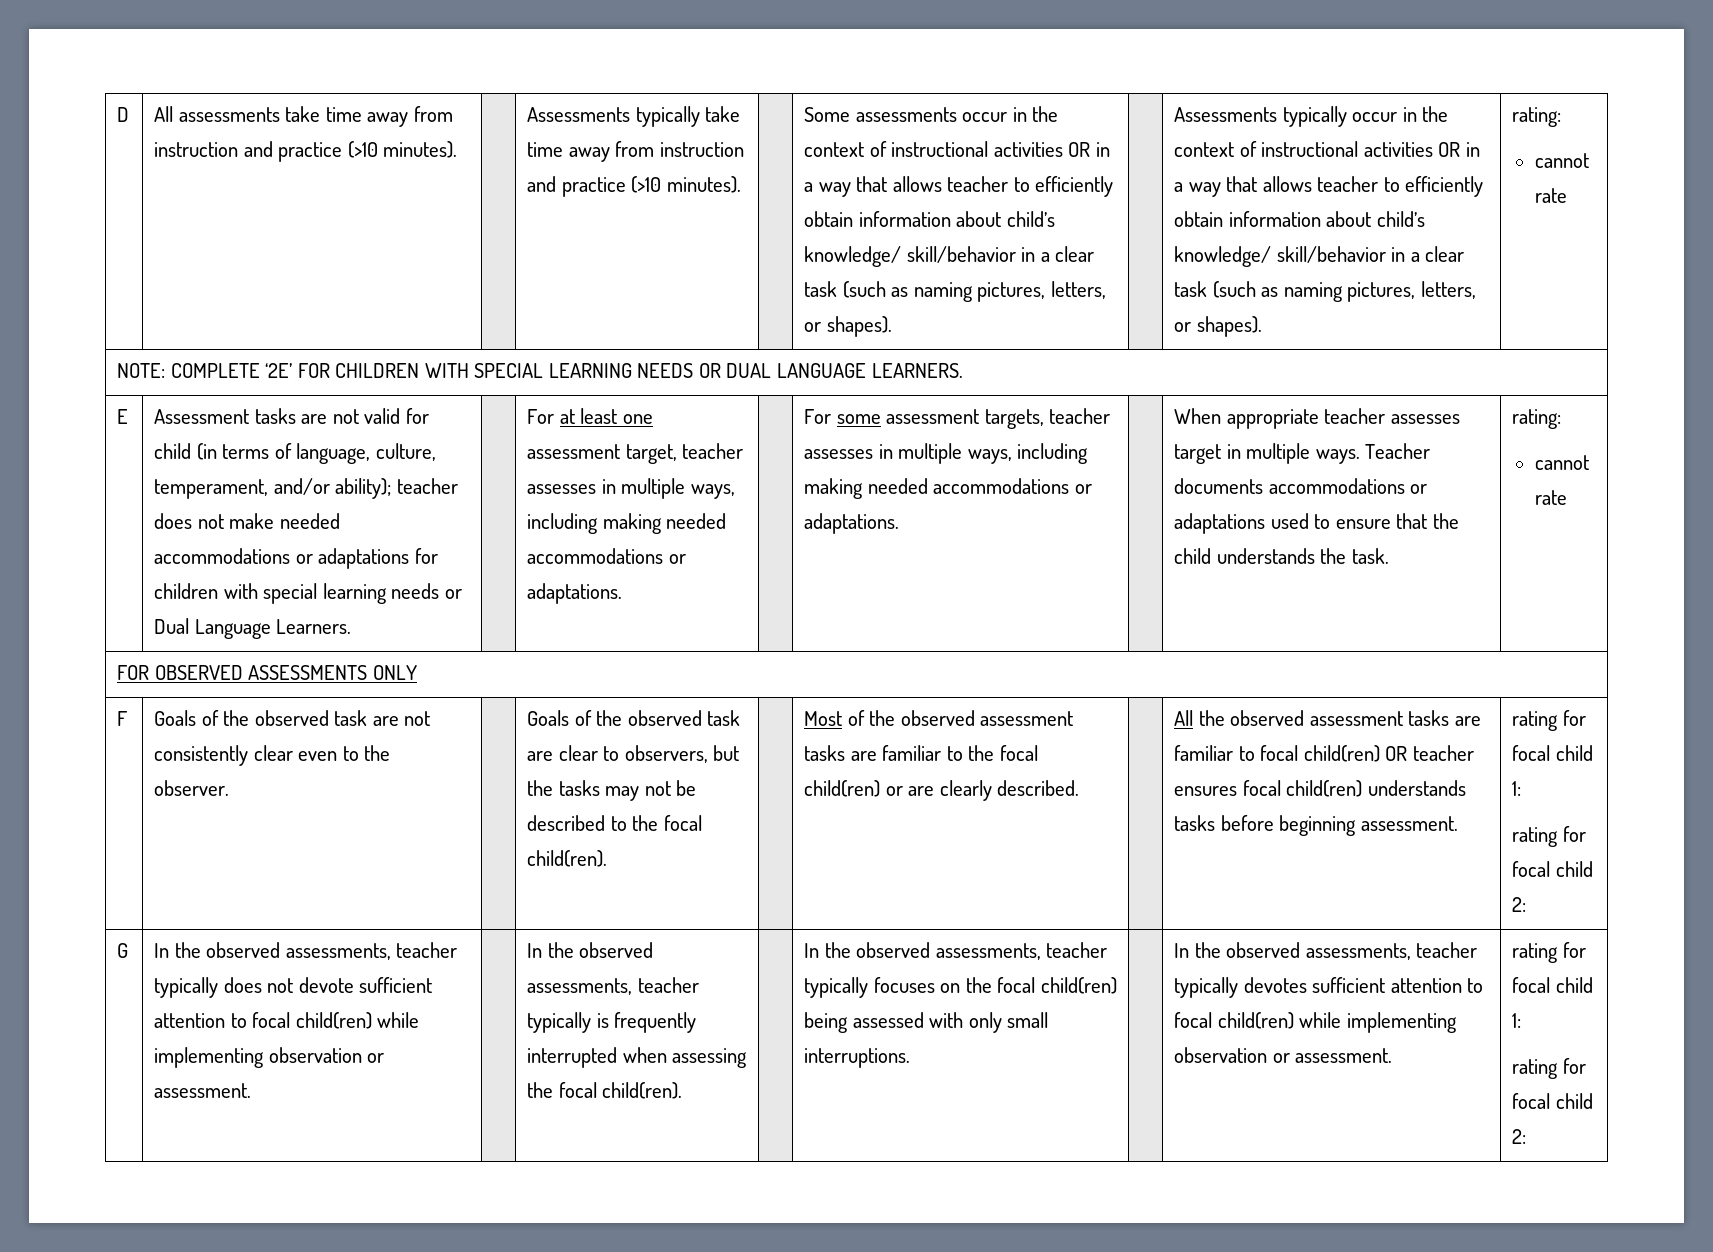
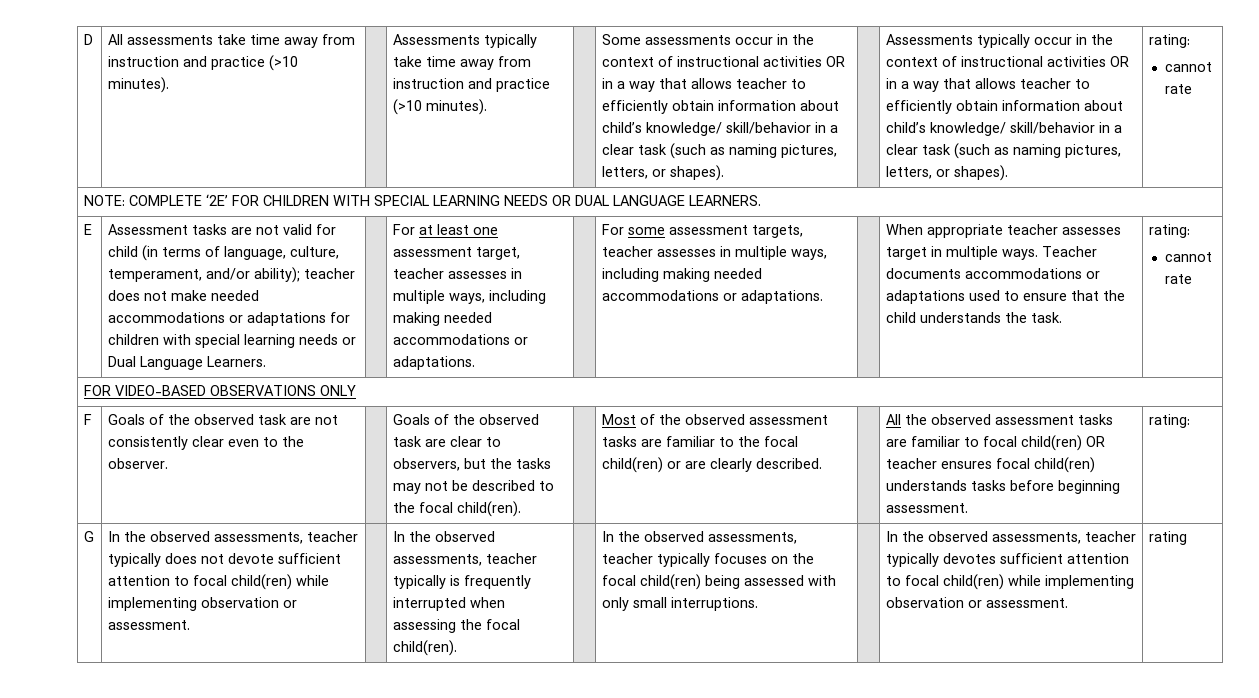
- FOR OBSERVED ASSESSMENTS ONLY
+ FOR VIDEO-BASED OBSERVATIONS ONLY
- All the observed assessment tasks are familiar to focal child(ren) OR teacher ensures focal child(ren) understands tasks before beginning assessment. | rating for focal child 1:
- rating for focal child 2:
+ All the observed assessment tasks are familiar to focal child(ren) OR teacher ensures focal child(ren) understands tasks before beginning assessment. | rating:
- In the observed assessments, teacher typically devotes sufficient attention to focal child(ren) while implementing observation or assessment. | rating for focal child 1:
- rating for focal child 2:
+ In the observed assessments, teacher typically devotes sufficient attention to focal child(ren) while implementing observation or assessment. | rating

